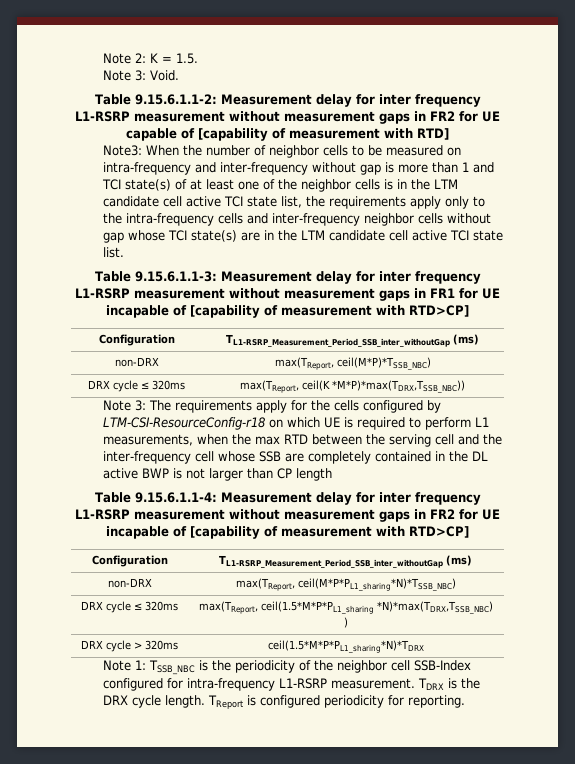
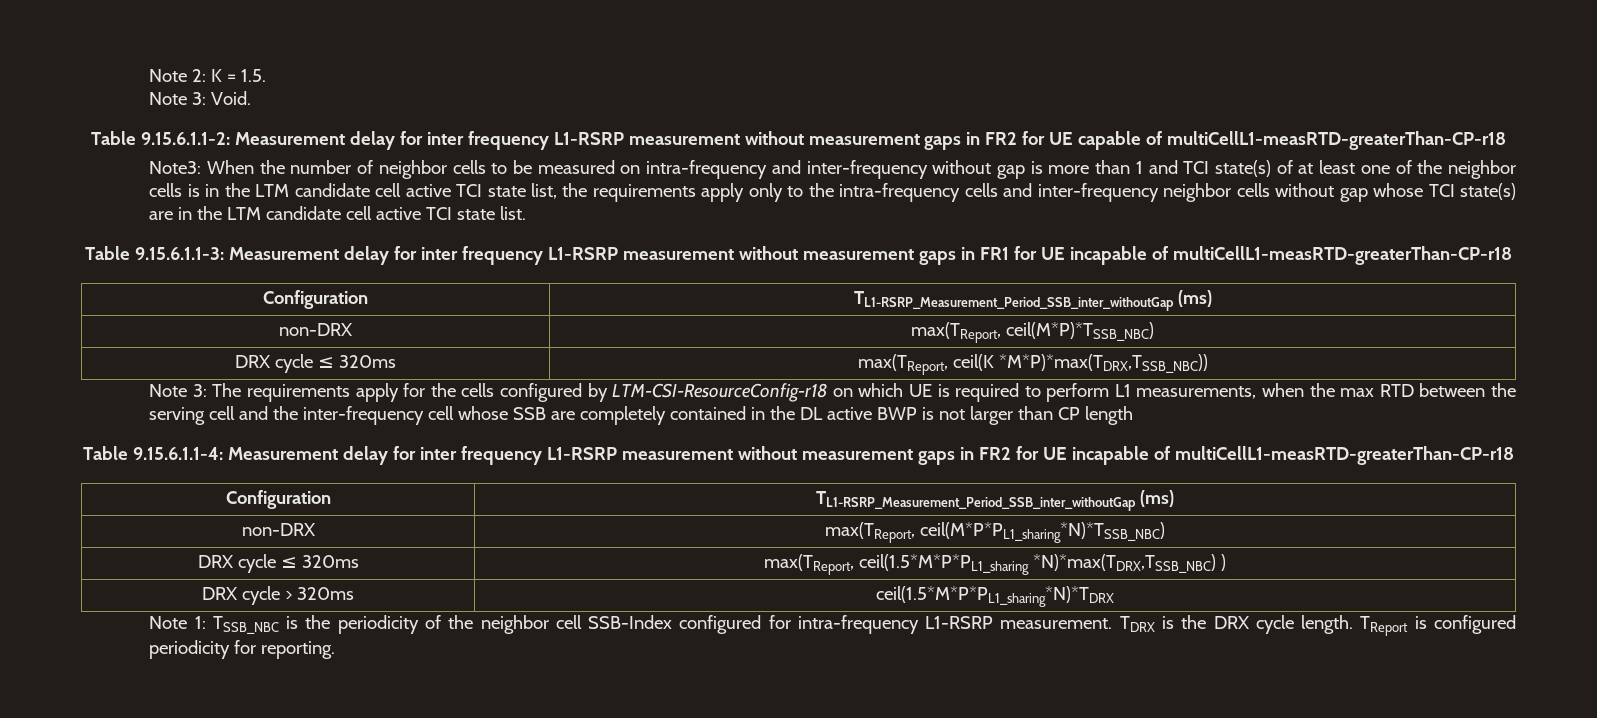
- Table 9.15.6.1.1-2: Measurement delay for inter frequency L1-RSRP measurement without measurement gaps in FR2 for UE capable of [capability of measurement with RTD]
+ Table 9.15.6.1.1-2: Measurement delay for inter frequency L1-RSRP measurement without measurement gaps in FR2 for UE capable of multiCellL1-measRTD-greaterThan-CP-r18
- Table 9.15.6.1.1-3: Measurement delay for inter frequency L1-RSRP measurement without measurement gaps in FR1 for UE incapable of [capability of measurement with RTD>CP]
+ Table 9.15.6.1.1-3: Measurement delay for inter frequency L1-RSRP measurement without measurement gaps in FR1 for UE incapable of multiCellL1-measRTD-greaterThan-CP-r18
- Table 9.15.6.1.1-4: Measurement delay for inter frequency L1-RSRP measurement without measurement gaps in FR2 for UE incapable of [capability of measurement with RTD>CP]
+ Table 9.15.6.1.1-4: Measurement delay for inter frequency L1-RSRP measurement without measurement gaps in FR2 for UE incapable of multiCellL1-measRTD-greaterThan-CP-r18

